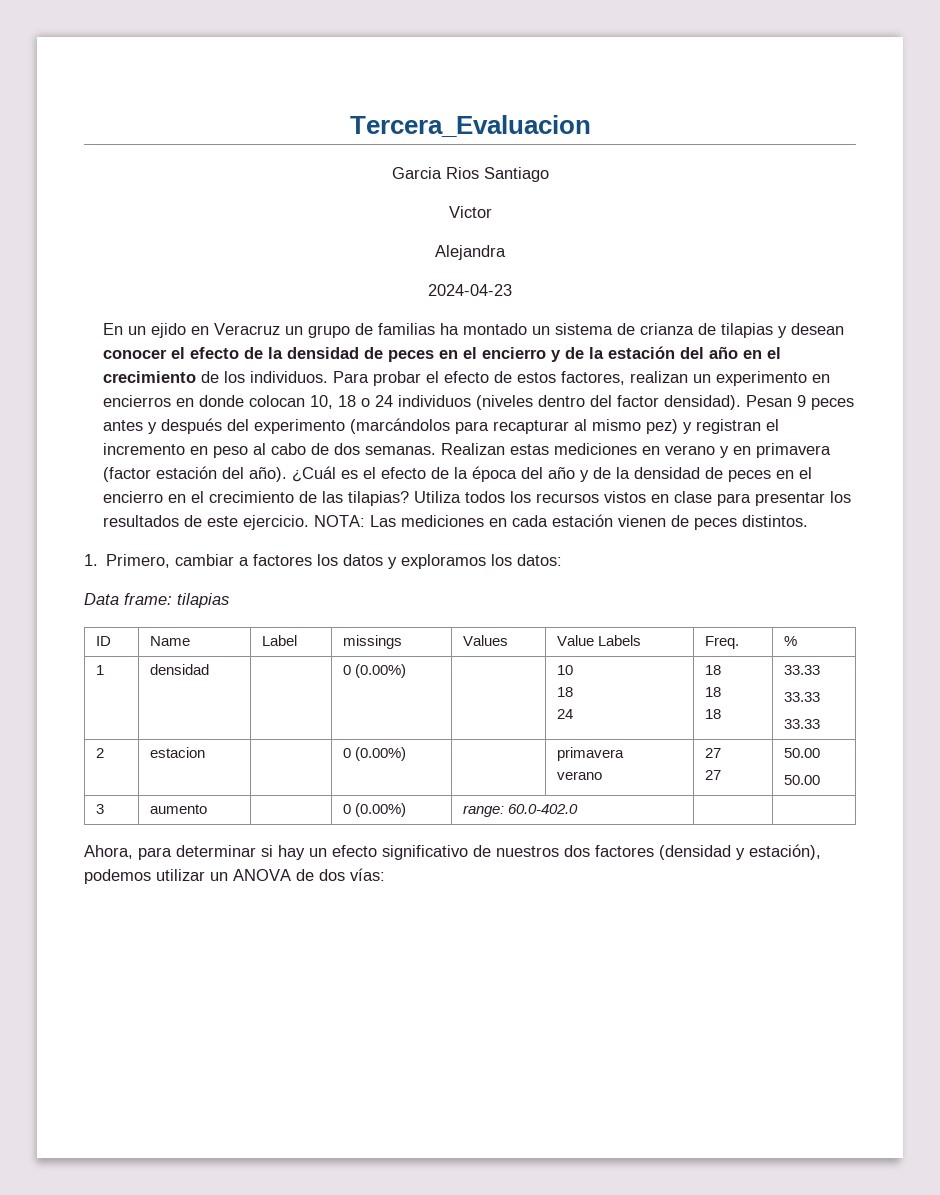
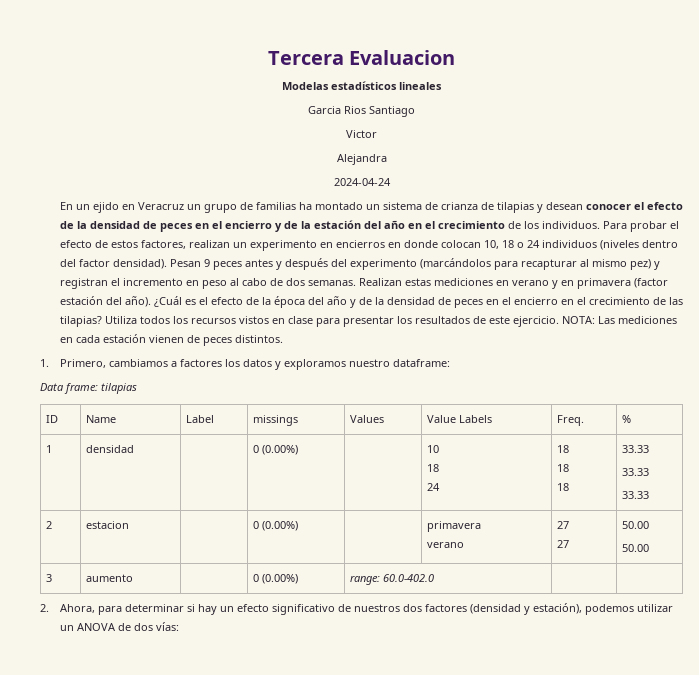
- Tercera_Evaluacion
+ Tercera Evaluacion
+ Modelas estadísticos lineales
- 2024-04-23
+ 2024-04-24
- 1. Primero, cambiar a factores los datos y exploramos los datos:
+ 1. Primero, cambiamos a factores los datos y exploramos nuestro dataframe:
- Ahora, para determinar si hay un efecto significativo de nuestros dos factores (densidad y estación), podemos utilizar un ANOVA de dos vías:
+ 2. Ahora, para determinar si hay un efecto significativo de nuestros dos factores (densidad y estación), podemos utilizar un ANOVA de dos vías:

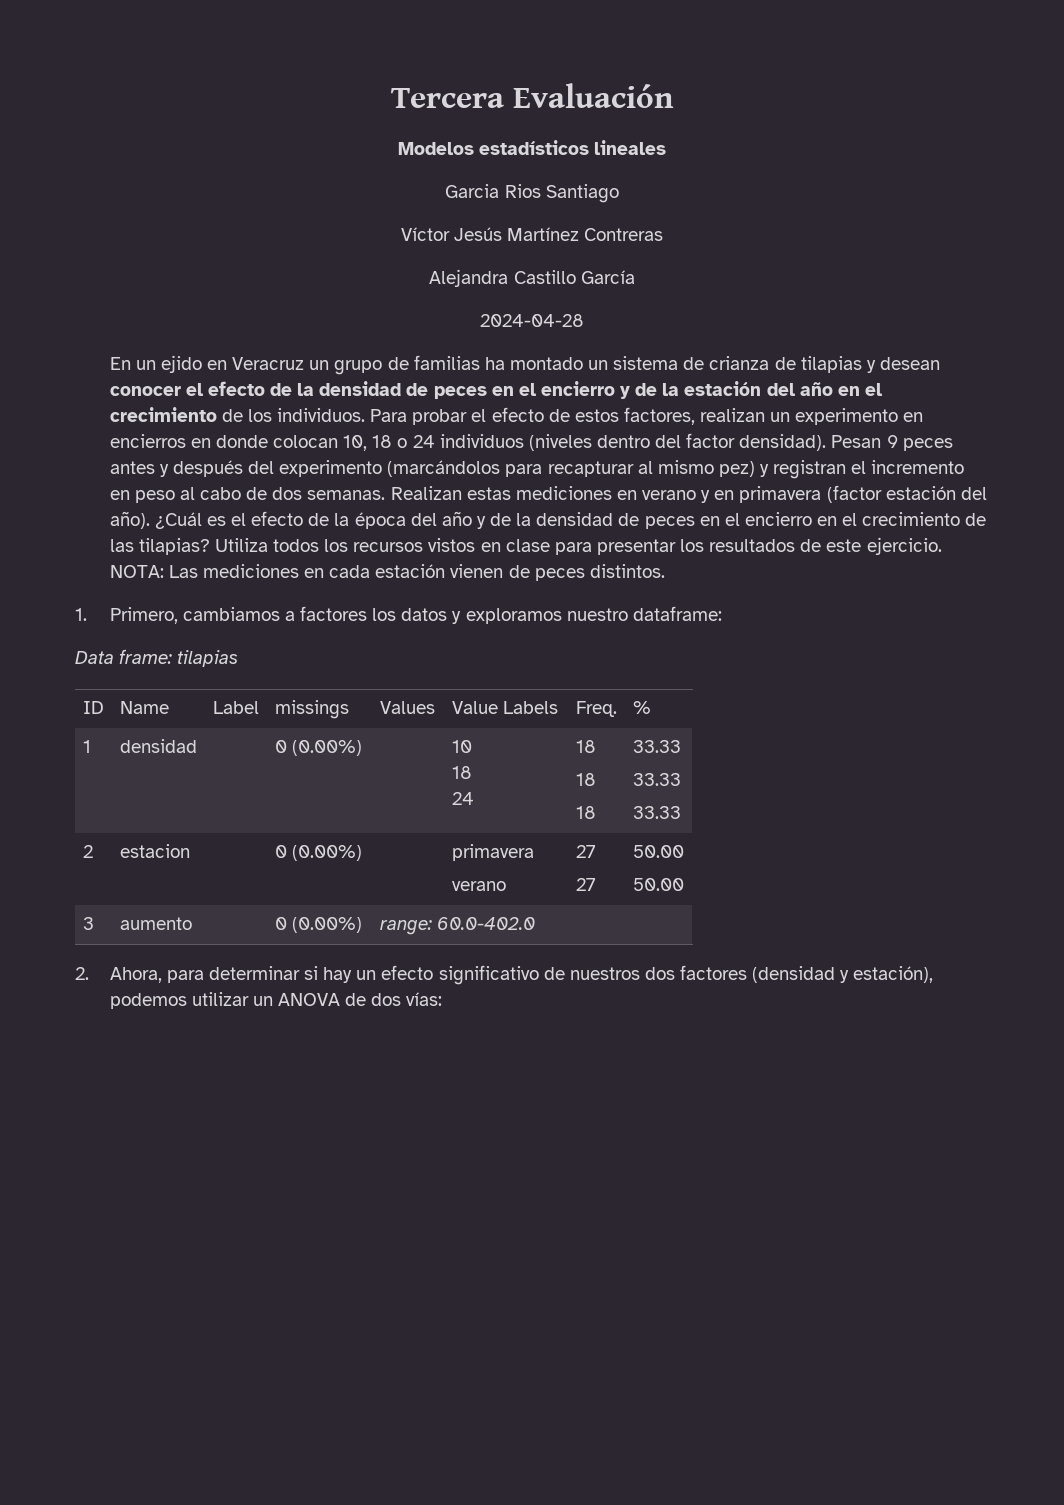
- Tercera Evaluacion
- Modelas estadísticos lineales
+ Tercera Evaluación
+ Modelos estadísticos lineales
- Victor
- Alejandra
- 2024-04-24
+ Víctor Jesús Martínez Contreras
+ Alejandra Castillo García
+ 2024-04-28

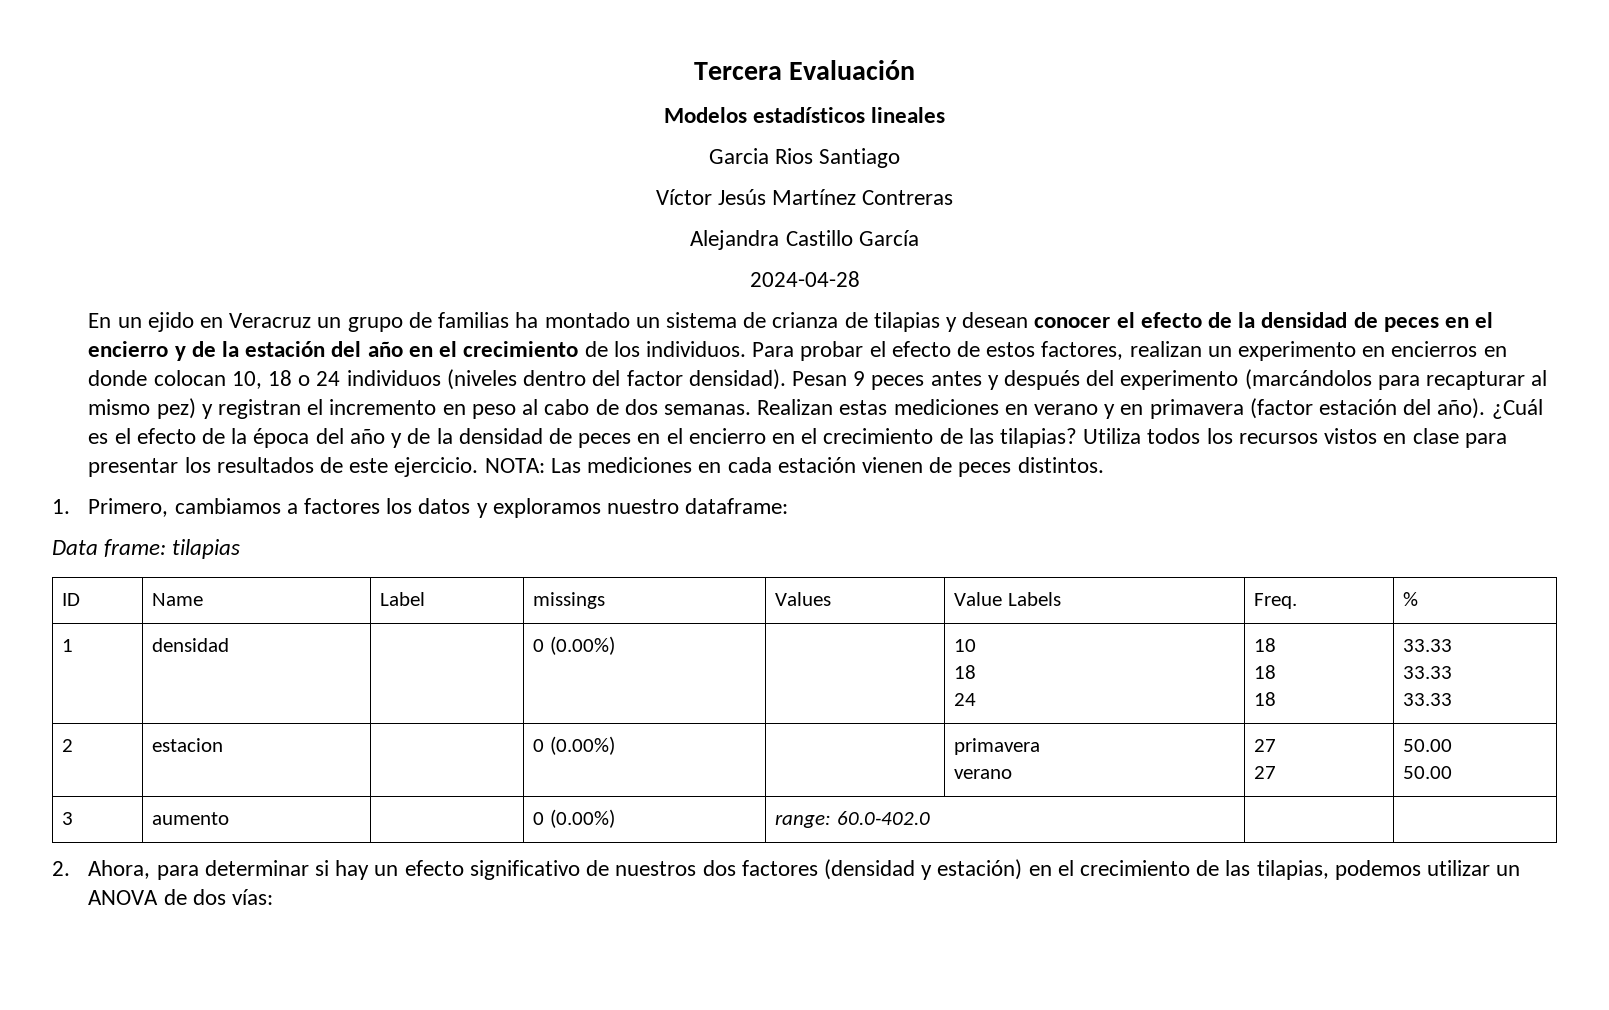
- 2. Ahora, para determinar si hay un efecto significativo de nuestros dos factores (densidad y estación), podemos utilizar un ANOVA de dos vías:
+ 2. Ahora, para determinar si hay un efecto significativo de nuestros dos factores (densidad y estación) en el crecimiento de las tilapias, podemos utilizar un ANOVA de dos vías:

